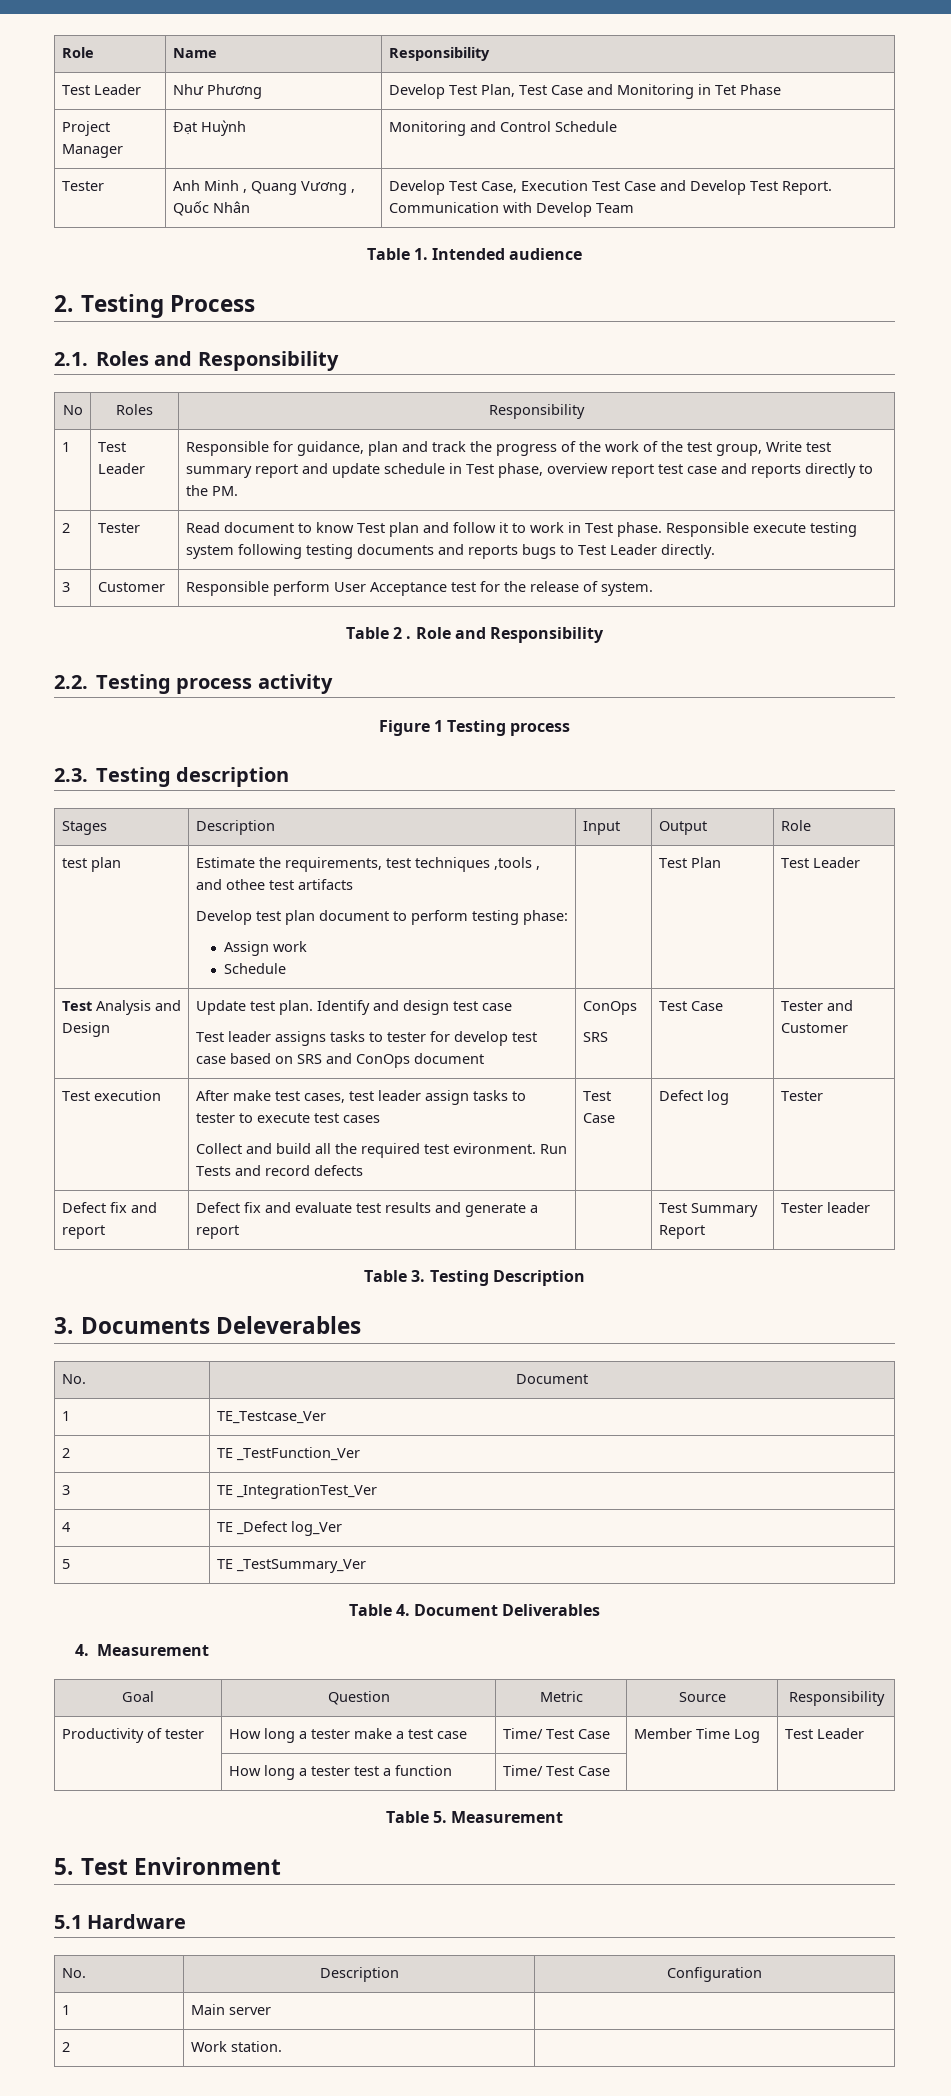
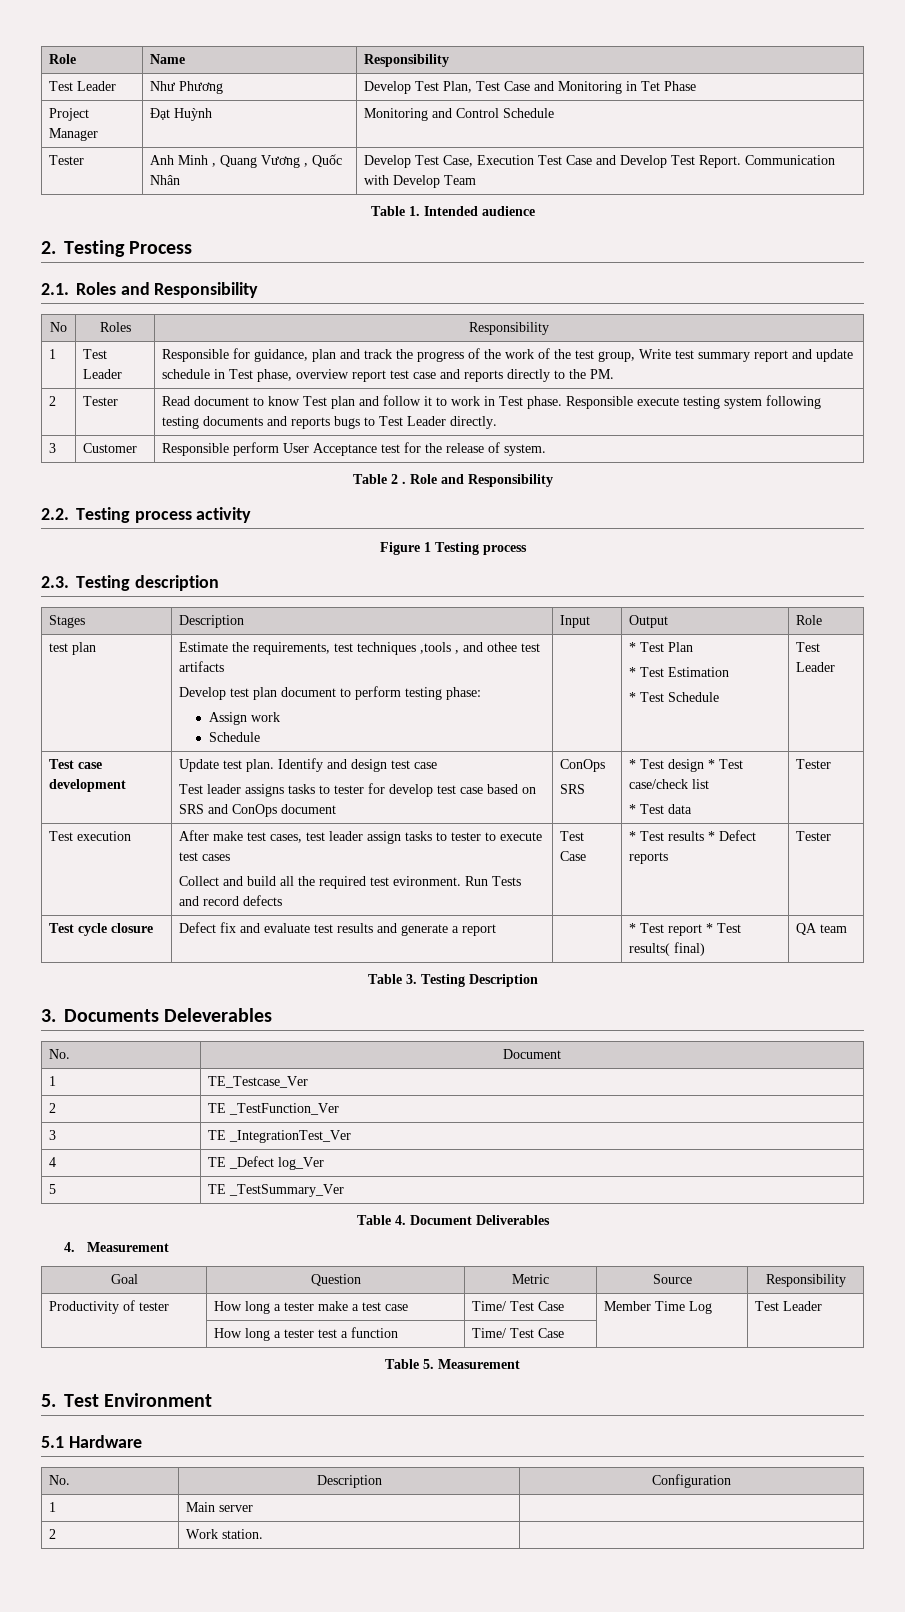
  test plan | Estimate the requirements, test techniques ,tools , and othee test artifacts
  Develop test plan document to perform testing phase:
  Assign work
- Schedule | | Test Plan | Test Leader
+ Schedule | | * Test Plan
+ * Test Estimation
+ * Test Schedule | Test Leader
- Test Analysis and Design | Update test plan. Identify and design test case
+ Test case development | Update test plan. Identify and design test case
  Test leader assigns tasks to tester for develop test case based on SRS and ConOps document | ConOps
- SRS | Test Case | Tester and Customer
+ SRS | * Test design * Test case/check list
+ * Test data | Tester
  Test execution | After make test cases, test leader assign tasks to tester to execute test cases
- Collect and build all the required test evironment. Run Tests and record defects | Test Case | Defect log | Tester
- Defect fix and report | Defect fix and evaluate test results and generate a report | | Test Summary Report | Tester leader
+ Collect and build all the required test evironment. Run Tests and record defects | Test Case | * Test results * Defect reports | Tester
+ Test cycle closure | Defect fix and evaluate test results and generate a report | | * Test report * Test results( final) | QA team

